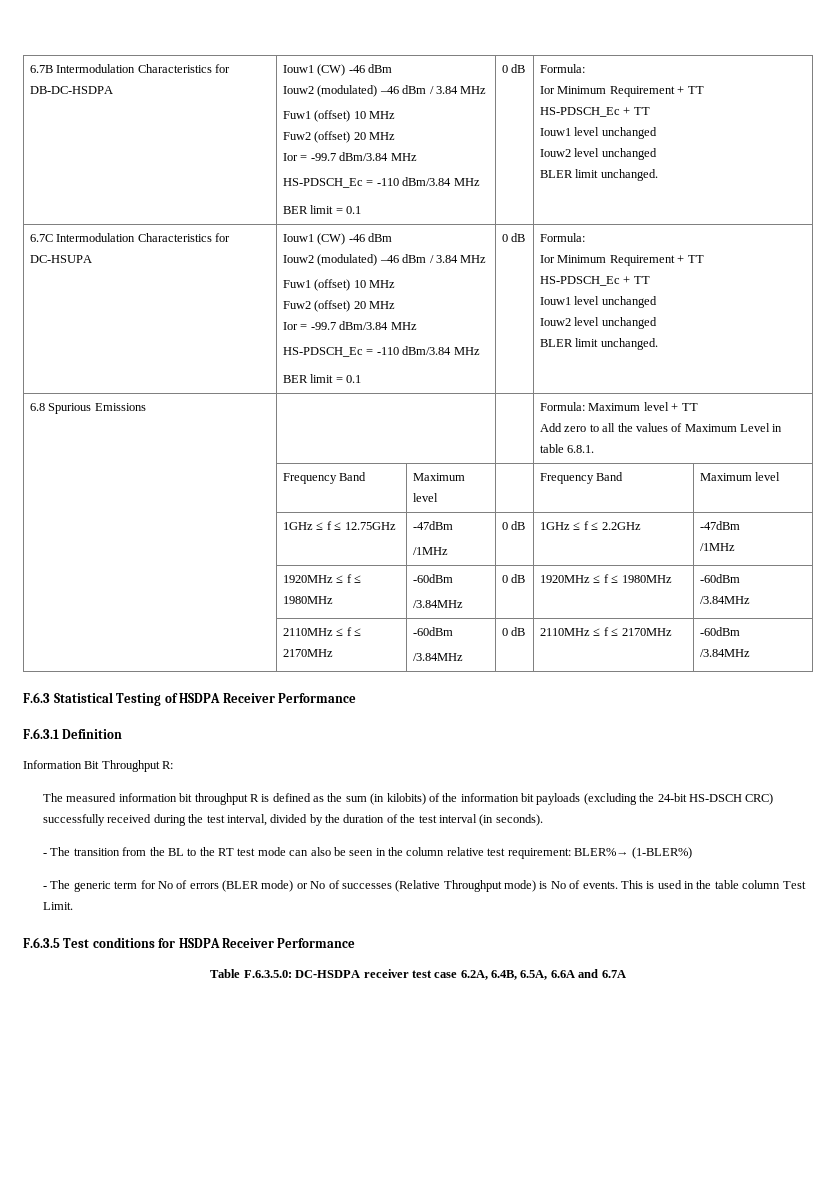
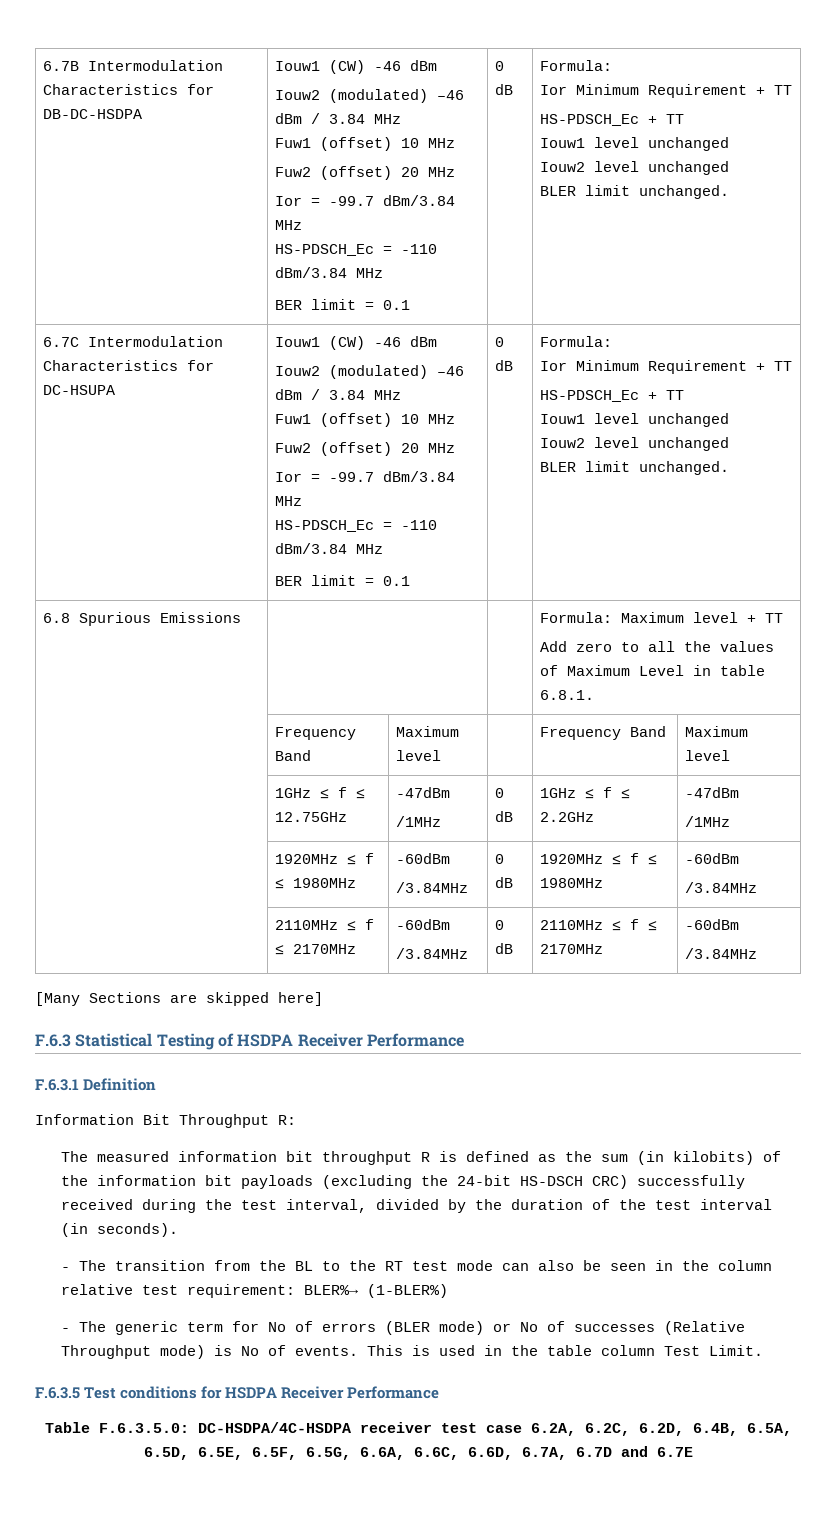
+ [Many Sections are skipped here]
- Table F.6.3.5.0: DC-HSDPA receiver test case 6.2A, 6.4B, 6.5A, 6.6A and 6.7A
+ Table F.6.3.5.0: DC-HSDPA/4C-HSDPA receiver test case 6.2A, 6.2C, 6.2D, 6.4B, 6.5A, 6.5D, 6.5E, 6.5F, 6.5G, 6.6A, 6.6C, 6.6D, 6.7A, 6.7D and 6.7E

